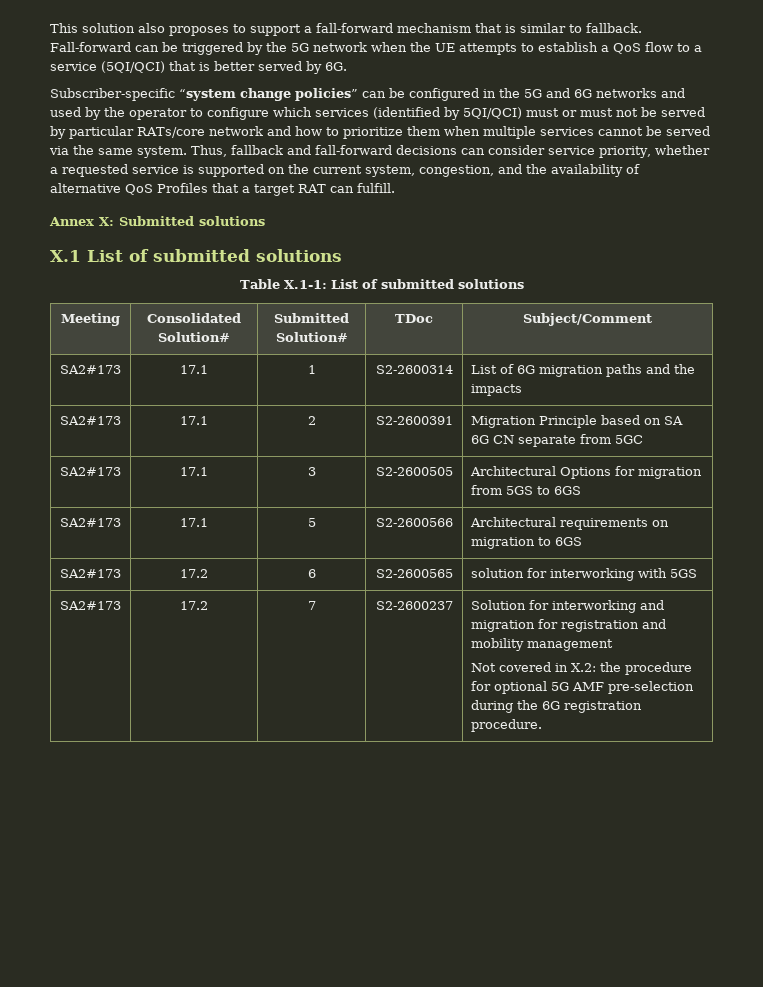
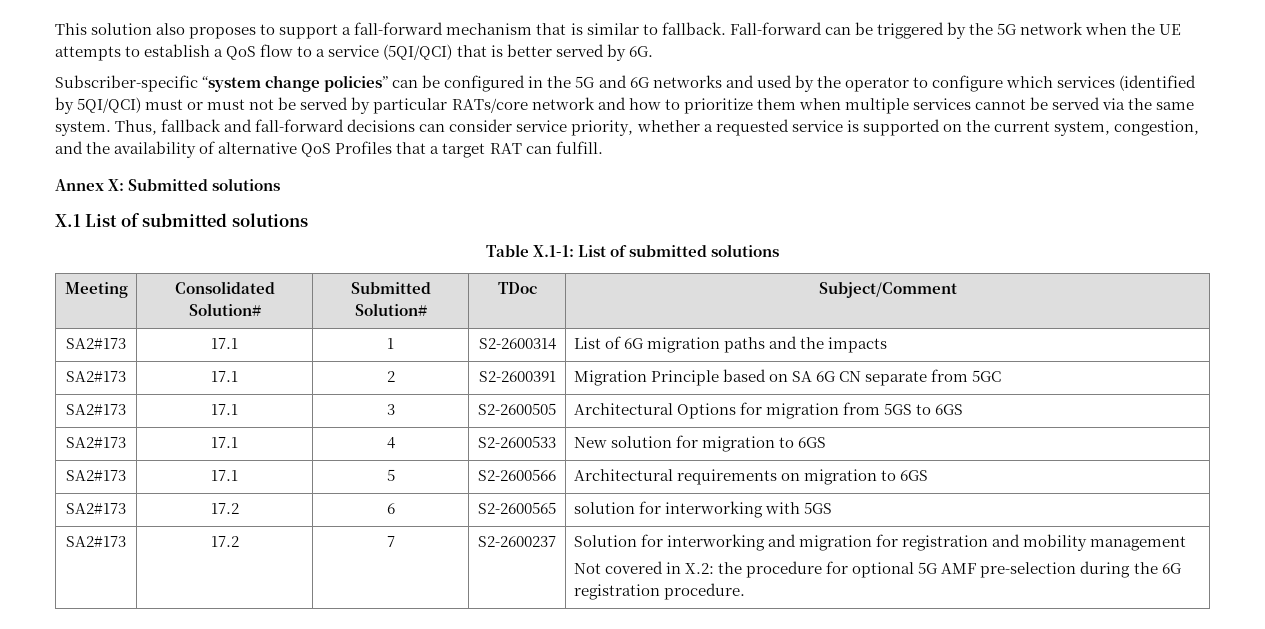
+ SA2#173 | 17.1 | 4 | S2-2600533 | New solution for migration to 6GS

